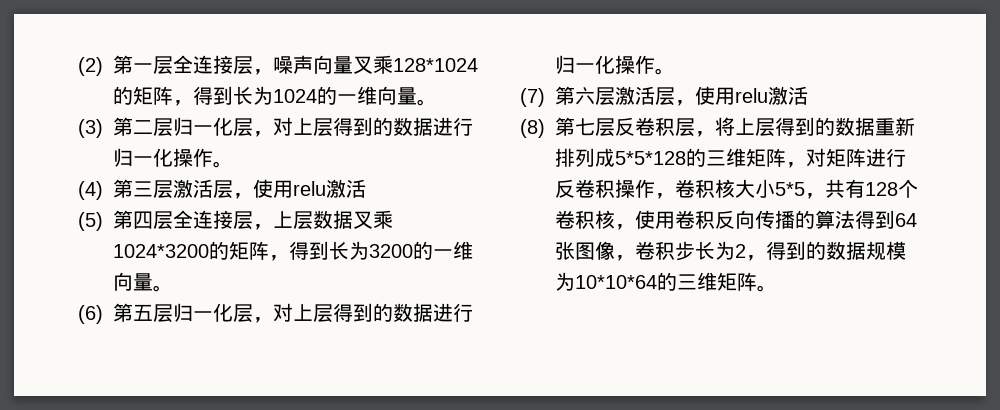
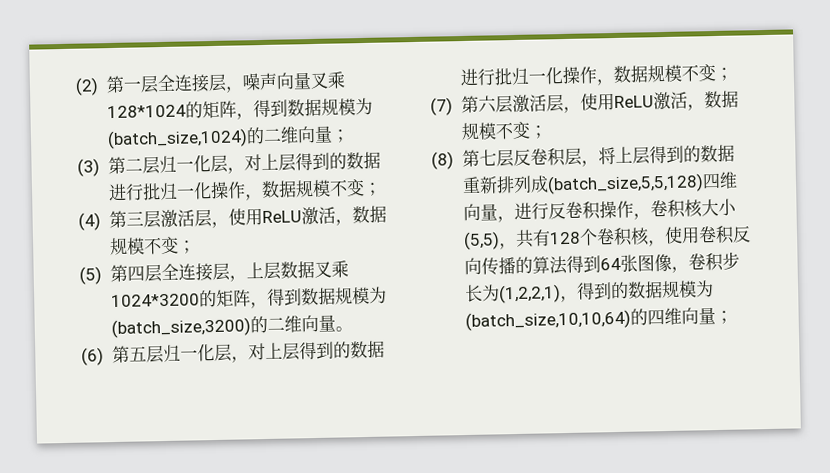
- (2)第一层全连接层，噪声向量叉乘128*1024的矩阵，得到长为1024的一维向量。
+ (2)第一层全连接层，噪声向量叉乘128*1024的矩阵，得到数据规模为(batch_size,1024)的二维向量；
- (3)第二层归一化层，对上层得到的数据进行归一化操作。
+ (3)第二层归一化层，对上层得到的数据进行批归一化操作，数据规模不变；
- (4)第三层激活层，使用relu激活
+ (4)第三层激活层，使用ReLU激活，数据规模不变；
- (5)第四层全连接层，上层数据叉乘1024*3200的矩阵，得到长为3200的一维向量。
+ (5)第四层全连接层，上层数据叉乘1024*3200的矩阵，得到数据规模为(batch_size,3200)的二维向量。
- (6)第五层归一化层，对上层得到的数据进行归一化操作。
+ (6)第五层归一化层，对上层得到的数据进行批归一化操作，数据规模不变；
- (7)第六层激活层，使用relu激活
+ (7)第六层激活层，使用ReLU激活，数据规模不变；
- (8)第七层反卷积层，将上层得到的数据重新排列成5*5*128的三维矩阵，对矩阵进行反卷积操作，卷积核大小5*5，共有128个卷积核，使用卷积反向传播的算法得到64张图像，卷积步长为2，得到的数据规模为10*10*64的三维矩阵。
+ (8)第七层反卷积层，将上层得到的数据重新排列成(batch_size,5,5,128)四维向量，进行反卷积操作，卷积核大小(5,5)，共有128个卷积核，使用卷积反向传播的算法得到64张图像，卷积步长为(1,2,2,1)，得到的数据规模为(batch_size,10,10,64)的四维向量；

